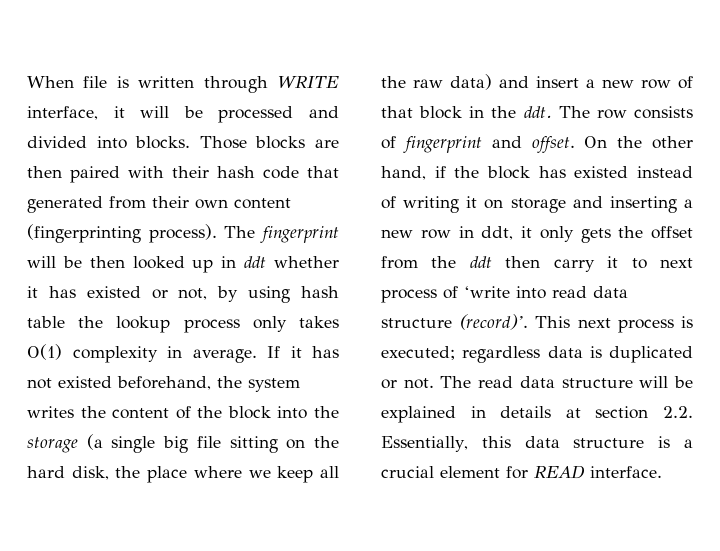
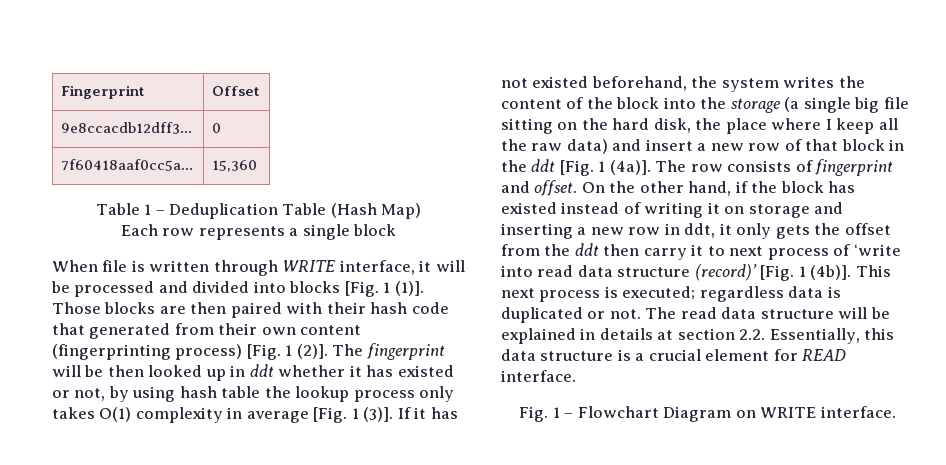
+ Fingerprint | Offset
+ 9e8ccacdb12dff3… | 0
+ 7f60418aaf0cc5a… | 15,360
+ Table 1 – Deduplication Table (Hash Map)
+ Each row represents a single block
- When file is written through WRITE interface, it will be processed and divided into blocks.
+ When file is written through WRITE interface, it will be processed and divided into blocks [Fig. 1 (1)].
- Those blocks are then paired with their hash code that generated from their own content (fingerprinting process).
+ Those blocks are then paired with their hash code that generated from their own content (fingerprinting process) [Fig. 1 (2)].
- The fingerprint will be then looked up in ddt whether it has existed or not, by using hash table the lookup process only takes O(1) complexity in average.
+ The fingerprint will be then looked up in ddt whether it has existed or not, by using hash table the lookup process only takes O(1) complexity in average [Fig. 1 (3)].
- If it has not existed beforehand, the system writes the content of the block into the storage (a single big file sitting on the hard disk, the place where we keep all the raw data) and insert a new row of that block in the ddt.
+ If it has not existed beforehand, the system writes the content of the block into the storage (a single big file sitting on the hard disk, the place where I keep all the raw data) and insert a new row of that block in the ddt [Fig. 1 (4a)].
- On the other hand, if the block has existed instead of writing it on storage and inserting a new row in ddt, it only gets the offset from the ddt then carry it to next process of ‘write into read data structure (record)’.
+ On the other hand, if the block has existed instead of writing it on storage and inserting a new row in ddt, it only gets the offset from the ddt then carry it to next process of ‘write into read data structure (record)’ [Fig. 1 (4b)].
+ Fig. 1 – Flowchart Diagram on WRITE interface.

